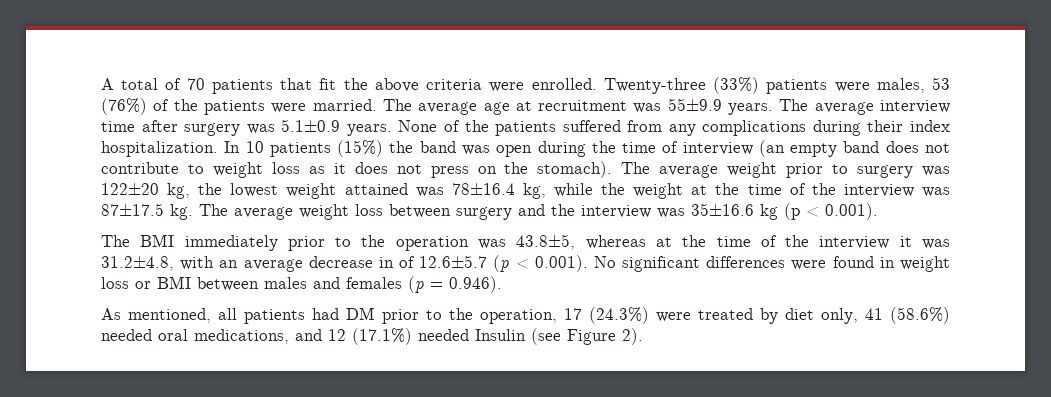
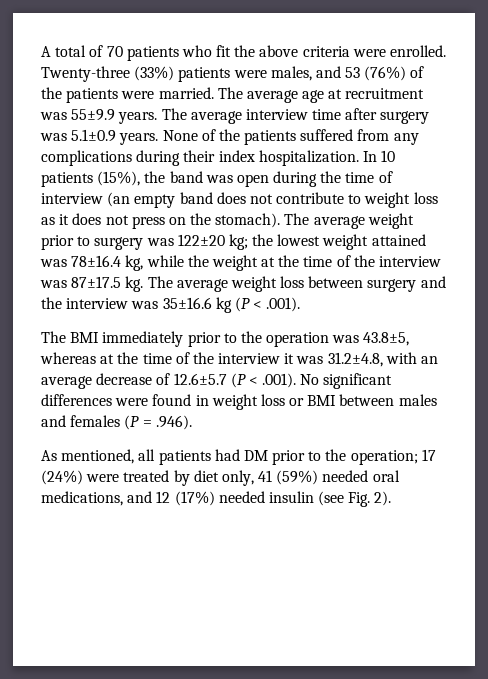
- A total of 70 patients that fit the above criteria were enrolled.
+ A total of 70 patients who fit the above criteria were enrolled.
- Twenty-three (33%) patients were males, 53 (76%) of the patients were married.
+ Twenty-three (33%) patients were males, and 53 (76%) of the patients were married.
- In 10 patients (15%) the band was open during the time of interview (an empty band does not contribute to weight loss as it does not press on the stomach).
+ In 10 patients (15%), the band was open during the time of interview (an empty band does not contribute to weight loss as it does not press on the stomach).
- The average weight prior to surgery was 122±20 kg, the lowest weight attained was 78±16.4 kg, while the weight at the time of the interview was 87±17.5 kg.
+ The average weight prior to surgery was 122±20 kg; the lowest weight attained was 78±16.4 kg, while the weight at the time of the interview was 87±17.5 kg.
- The average weight loss between surgery and the interview was 35±16.6 kg (p < 0.001).
+ The average weight loss between surgery and the interview was 35±16.6 kg (P < .001).
- The BMI immediately prior to the operation was 43.8±5, whereas at the time of the interview it was 31.2±4.8, with an average decrease in of 12.6±5.7 (p < 0.001). No significant differences were found in weight loss or BMI between males and females (p = 0.946).
+ The BMI immediately prior to the operation was 43.8±5, whereas at the time of the interview it was 31.2±4.8, with an average decrease of 12.6±5.7 (P < .001). No significant differences were found in weight loss or BMI between males and females (P = .946).
- As mentioned, all patients had DM prior to the operation, 17 (24.3%) were treated by diet only, 41 (58.6%) needed oral medications, and 12 (17.1%) needed Insulin (see Figure 2).
+ As mentioned, all patients had DM prior to the operation; 17 (24%) were treated by diet only, 41 (59%) needed oral medications, and 12 (17%) needed insulin (see Fig. 2).

